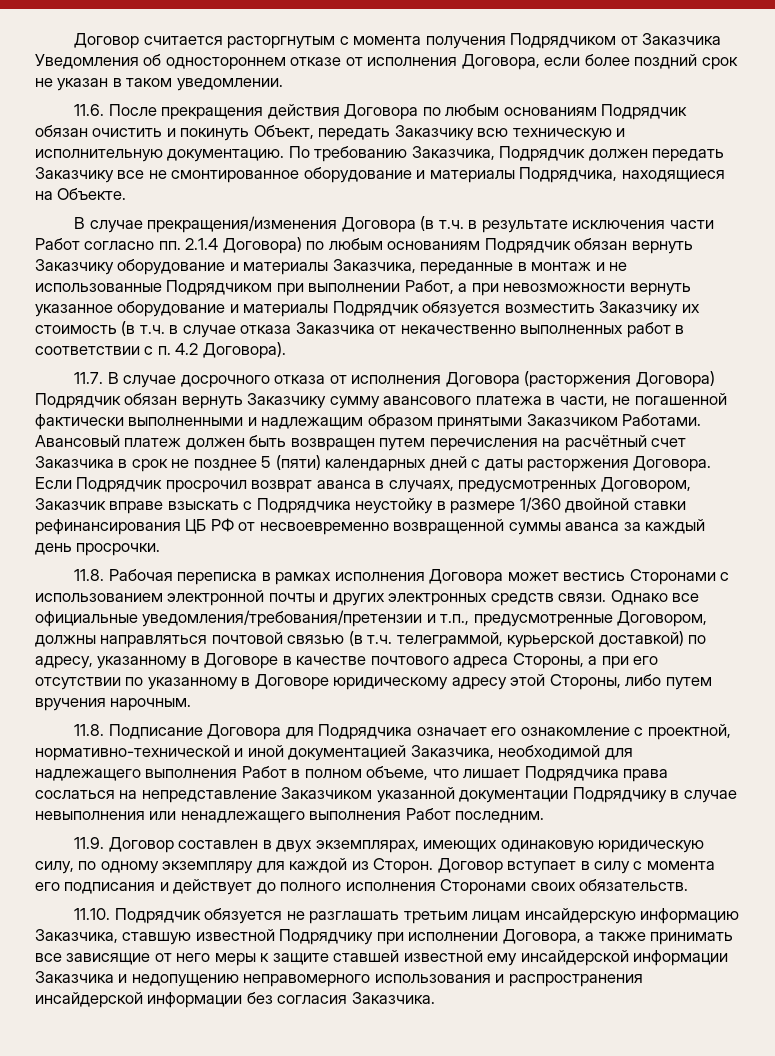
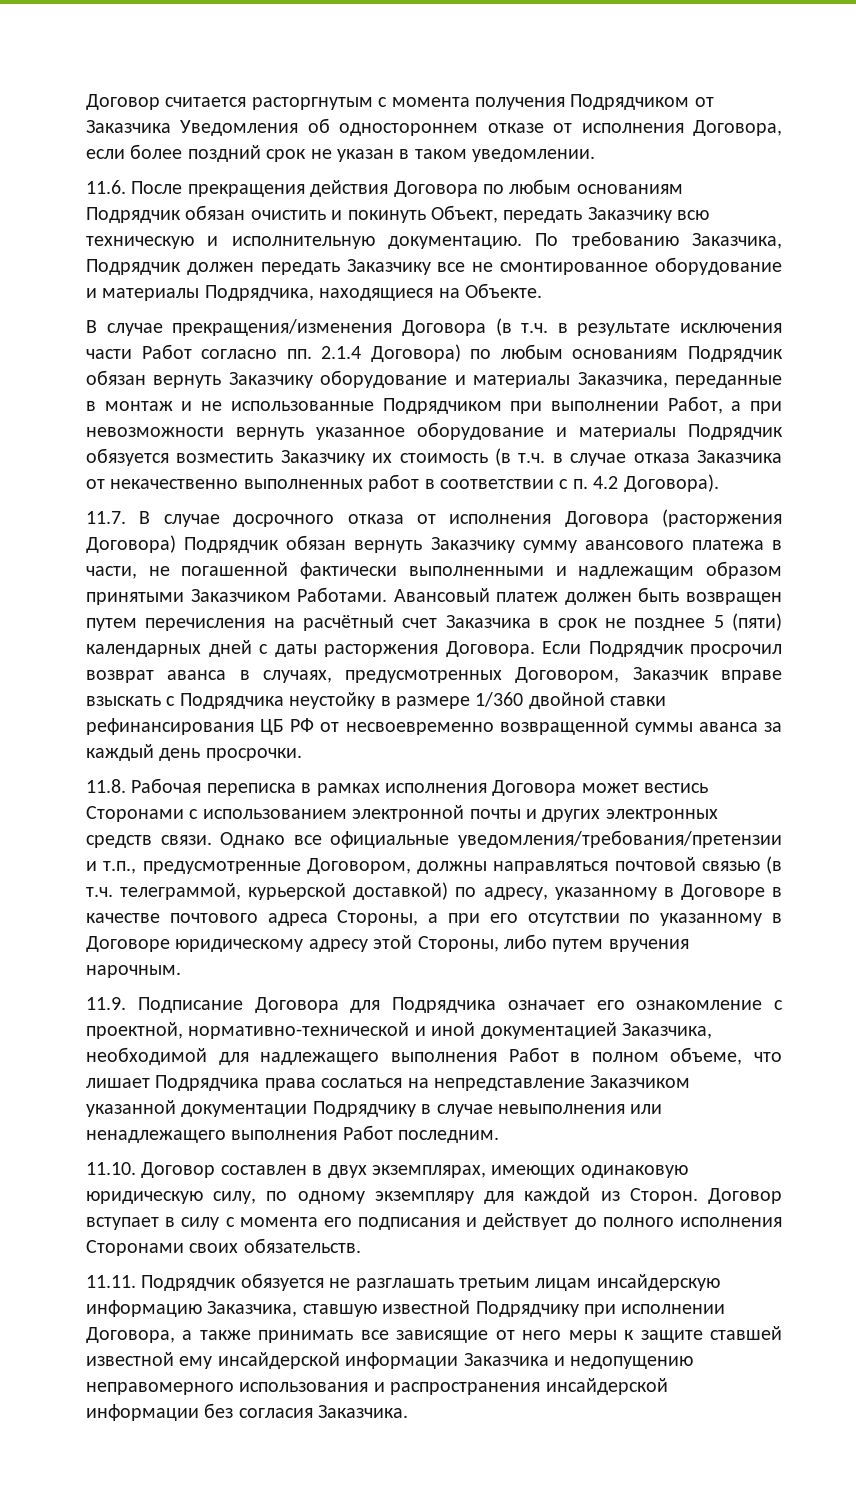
- 11.8. Подписание Договора для Подрядчика означает его ознакомление с проектной, нормативно-технической и иной документацией Заказчика, необходимой для надлежащего выполнения Работ в полном объеме, что лишает Подрядчика права сослаться на непредставление Заказчиком указанной документации Подрядчику в случае невыполнения или ненадлежащего выполнения Работ последним.
+ 11.9. Подписание Договора для Подрядчика означает его ознакомление с проектной, нормативно-технической и иной документацией Заказчика, необходимой для надлежащего выполнения Работ в полном объеме, что лишает Подрядчика права сослаться на непредставление Заказчиком указанной документации Подрядчику в случае невыполнения или ненадлежащего выполнения Работ последним.
- 11.9. Договор составлен в двух экземплярах, имеющих одинаковую юридическую силу, по одному экземпляру для каждой из Сторон.
+ 11.10. Договор составлен в двух экземплярах, имеющих одинаковую юридическую силу, по одному экземпляру для каждой из Сторон.
- 11.10. Подрядчик обязуется не разглашать третьим лицам инсайдерскую информацию Заказчика, ставшую известной Подрядчику при исполнении Договора, а также принимать все зависящие от него меры к защите ставшей известной ему инсайдерской информации Заказчика и недопущению неправомерного использования и распространения инсайдерской информации без согласия Заказчика.
+ 11.11. Подрядчик обязуется не разглашать третьим лицам инсайдерскую информацию Заказчика, ставшую известной Подрядчику при исполнении Договора, а также принимать все зависящие от него меры к защите ставшей известной ему инсайдерской информации Заказчика и недопущению неправомерного использования и распространения инсайдерской информации без согласия Заказчика.

